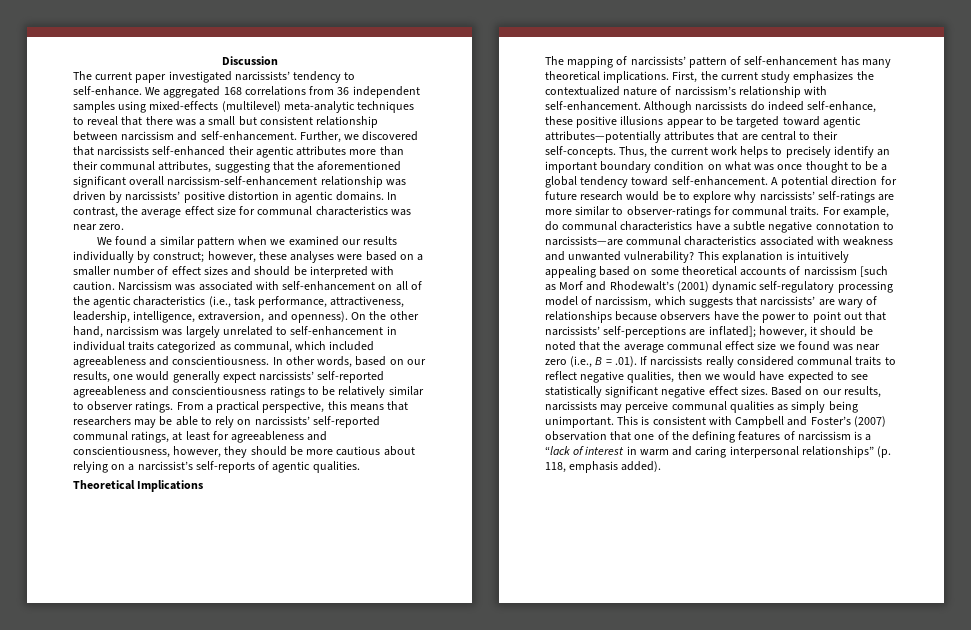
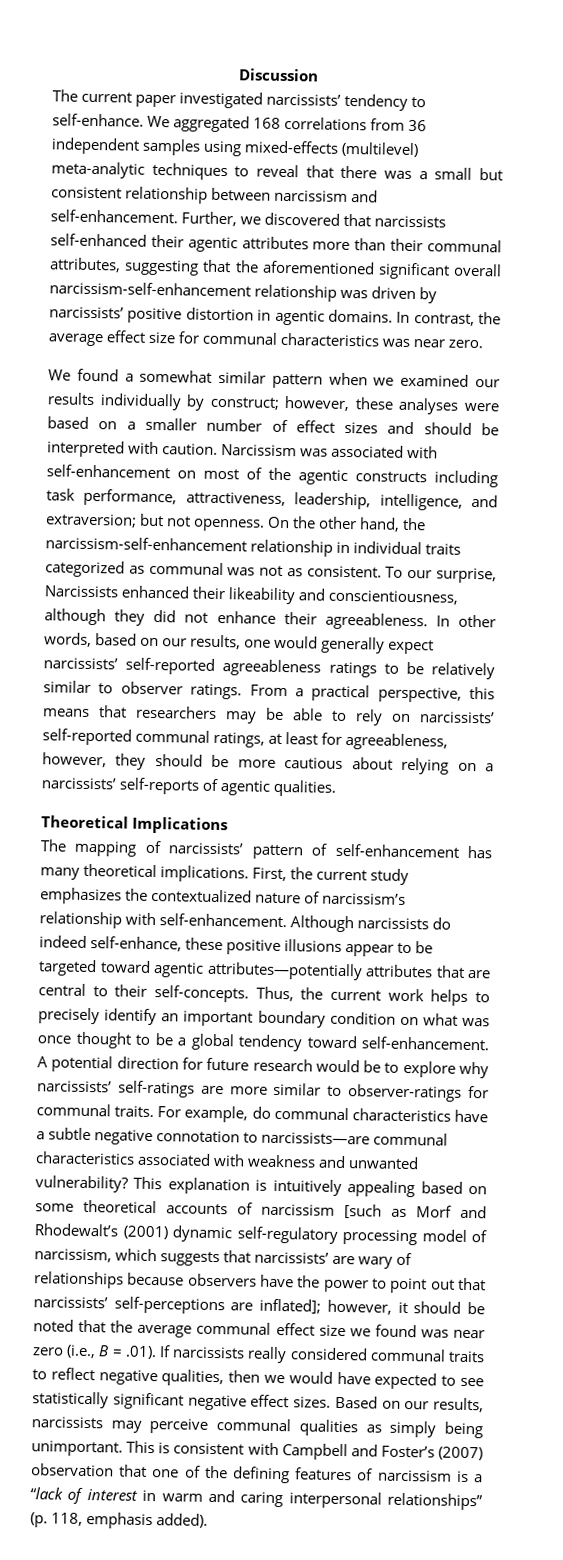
- We found a similar pattern when we examined our results individually by construct; however, these analyses were based on a smaller number of effect sizes and should be interpreted with caution.
+ We found a somewhat similar pattern when we examined our results individually by construct; however, these analyses were based on a smaller number of effect sizes and should be interpreted with caution.
- Narcissism was associated with self-enhancement on all of the agentic characteristics (i.e., task performance, attractiveness, leadership, intelligence, extraversion, and openness). On the other hand, narcissism was largely unrelated to self-enhancement in individual traits categorized as communal, which included agreeableness and conscientiousness.
+ Narcissism was associated with self-enhancement on most of the agentic constructs including task performance, attractiveness, leadership, intelligence, and extraversion; but not openness. On the other hand, the narcissism-self-enhancement relationship in individual traits categorized as communal was not as consistent. To our surprise, Narcissists enhanced their likeability and conscientiousness, although they did not enhance their agreeableness.
- In other words, based on our results, one would generally expect narcissists’ self-reported agreeableness and conscientiousness ratings to be relatively similar to observer ratings.
+ In other words, based on our results, one would generally expect narcissists’ self-reported agreeableness ratings to be relatively similar to observer ratings.
- From a practical perspective, this means that researchers may be able to rely on narcissists’ self-reported communal ratings, at least for agreeableness and conscientiousness, however, they should be more cautious about relying on a narcissist’s self-reports of agentic qualities.
+ From a practical perspective, this means that researchers may be able to rely on narcissists’ self-reported communal ratings, at least for agreeableness, however, they should be more cautious about relying on a narcissists’ self-reports of agentic qualities.

